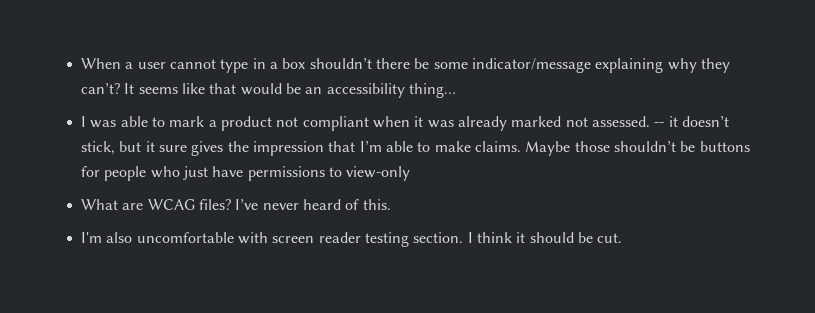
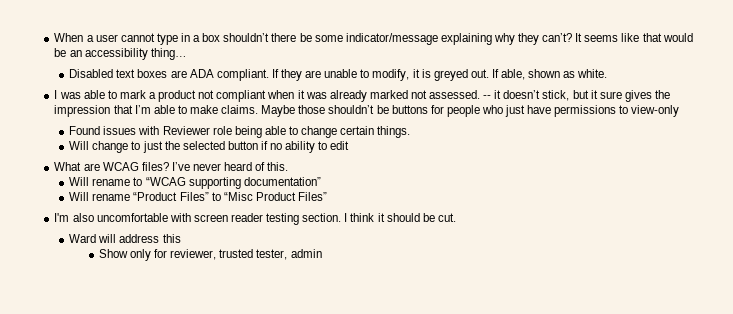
+ Disabled text boxes are ADA compliant. If they are unable to modify, it is greyed out. If able, shown as white.
+ Found issues with Reviewer role being able to change certain things.
+ Will change to just the selected button if no ability to edit
+ Will rename to “WCAG supporting documentation”
+ Will rename “Product Files” to “Misc Product Files”
+ Ward will address this
+ Show only for reviewer, trusted tester, admin

